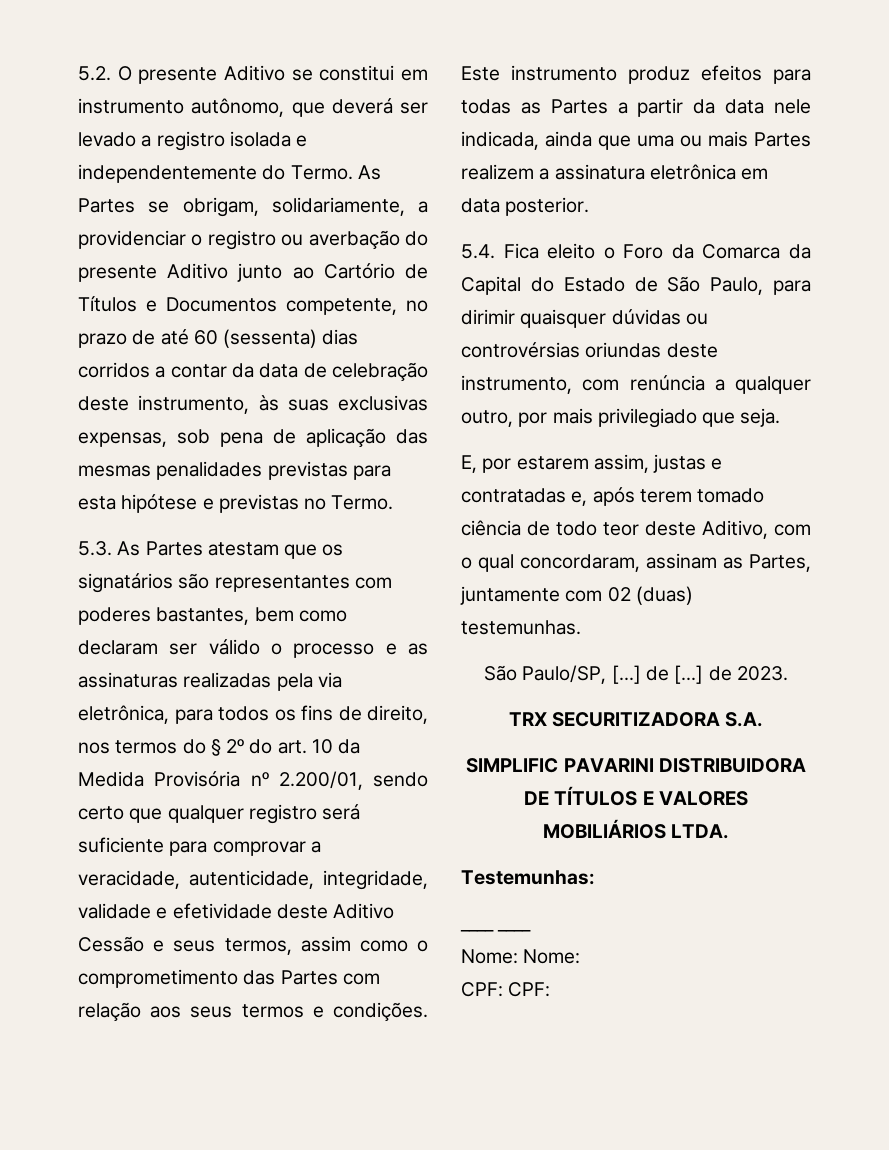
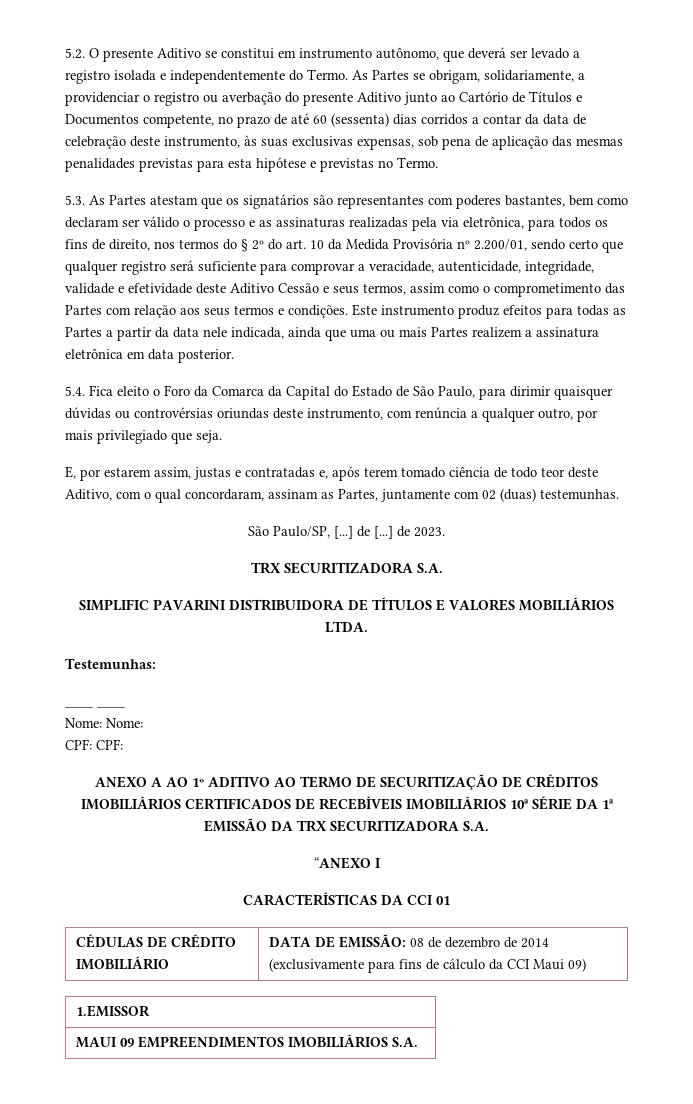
+ ANEXO A AO 1º ADITIVO AO TERMO DE SECURITIZAÇÃO DE CRÉDITOS IMOBILIÁRIOS CERTIFICADOS DE RECEBÍVEIS IMOBILIÁRIOS 10ª SÉRIE DA 1ª EMISSÃO DA TRX SECURITIZADORA S.A.
+ “ANEXO I
+ CARACTERÍSTICAS DA CCI 01
+ CÉDULAS DE CRÉDITO IMOBILIÁRIO | DATA DE EMISSÃO: 08 de dezembro de 2014 (exclusivamente para fins de cálculo da CCI Maui 09)
+ 1.EMISSOR
+ MAUI 09 EMPREENDIMENTOS IMOBILIÁRIOS S.A.

